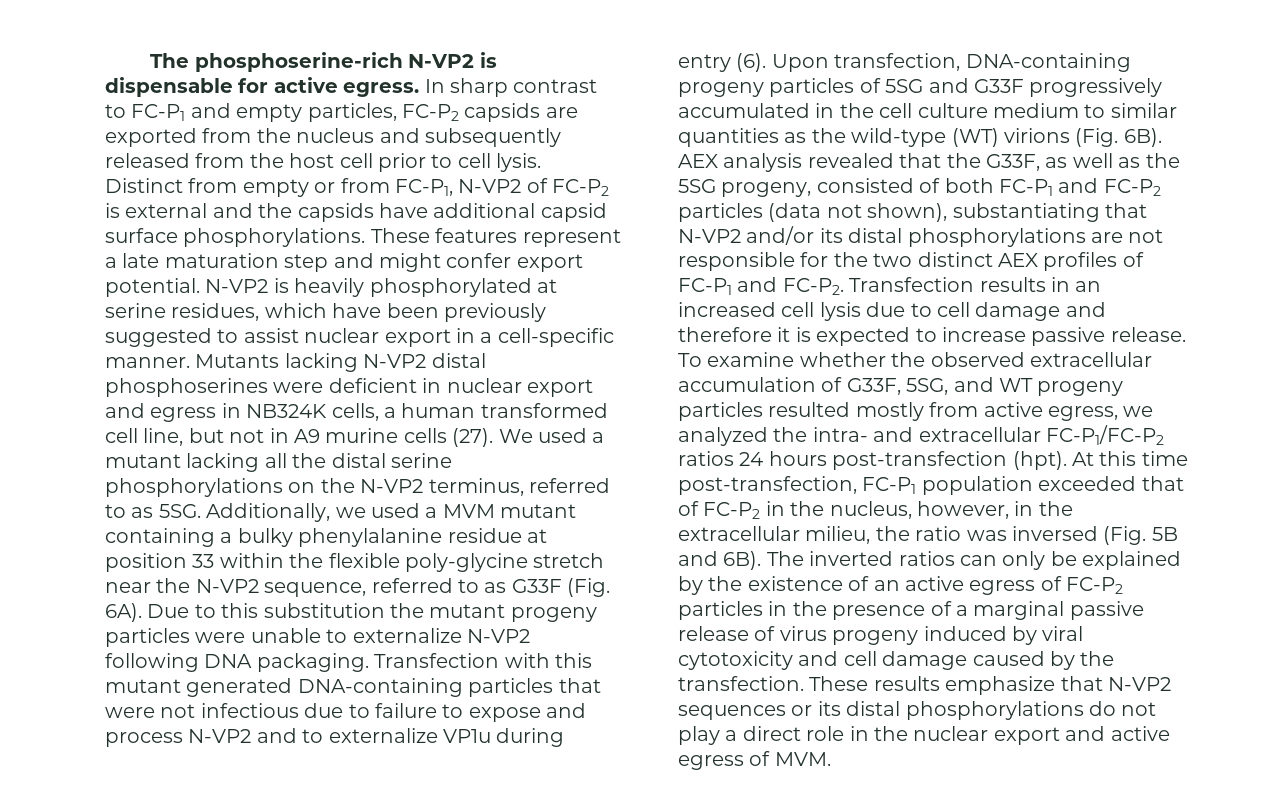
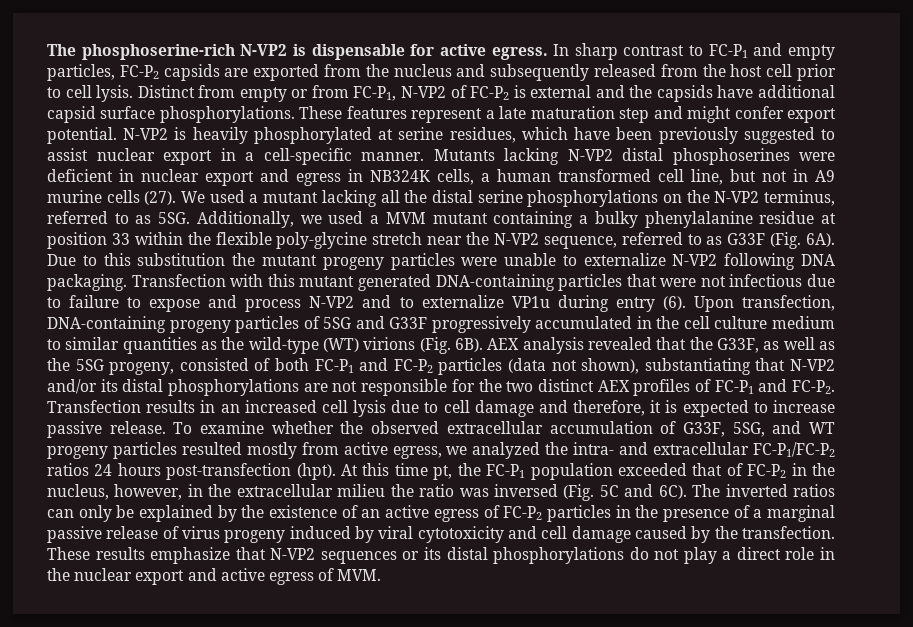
- Transfection results in an increased cell lysis due to cell damage and therefore it is expected to increase passive release.
+ Transfection results in an increased cell lysis due to cell damage and therefore, it is expected to increase passive release.
- At this time post-transfection, FC-P1 population exceeded that of FC-P2 in the nucleus, however, in the extracellular milieu, the ratio was inversed (Fig. 5B and 6B).
+ At this time pt, the FC-P1 population exceeded that of FC-P2 in the nucleus, however, in the extracellular milieu the ratio was inversed (Fig. 5C and 6C).

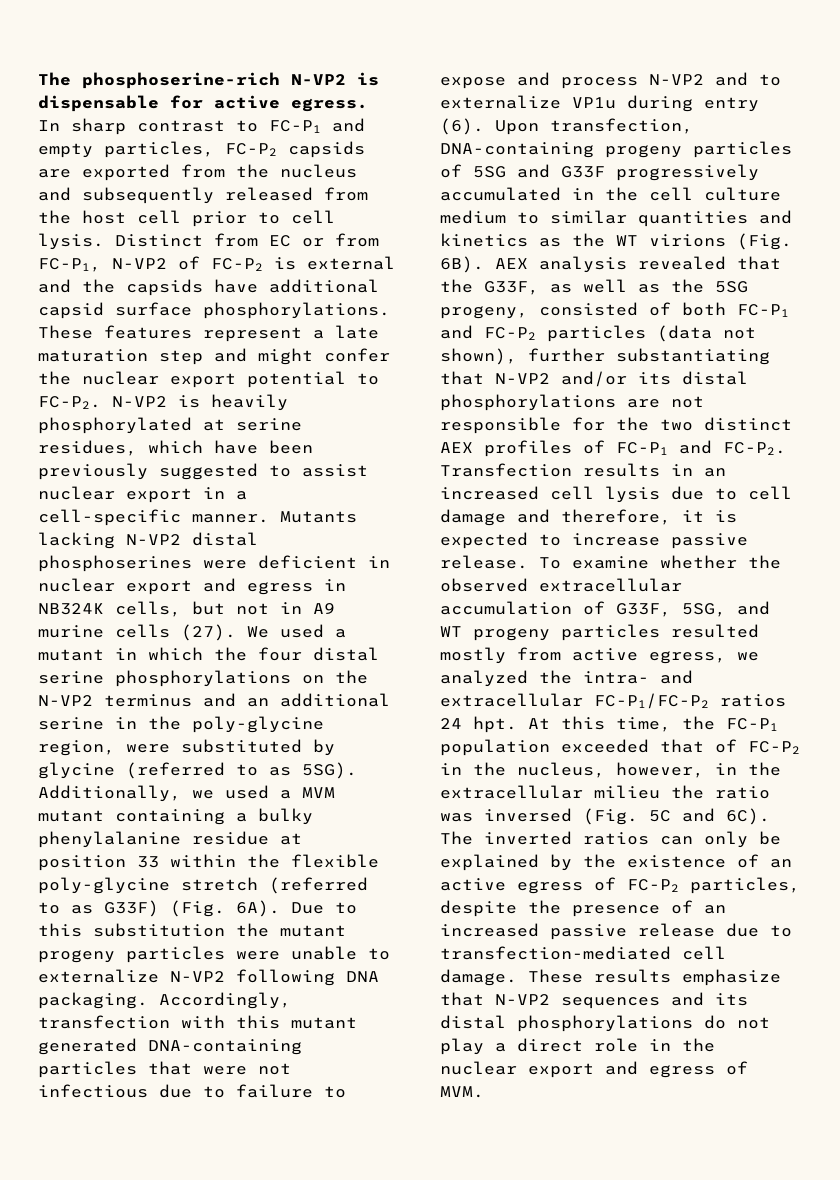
- Distinct from empty or from FC-P1, N-VP2 of FC-P2 is external and the capsids have additional capsid surface phosphorylations.
+ Distinct from EC or from FC-P1, N-VP2 of FC-P2 is external and the capsids have additional capsid surface phosphorylations.
- These features represent a late maturation step and might confer export potential.
+ These features represent a late maturation step and might confer the nuclear export potential to FC-P2.
- Mutants lacking N-VP2 distal phosphoserines were deficient in nuclear export and egress in NB324K cells, a human transformed cell line, but not in A9 murine cells (27).
+ Mutants lacking N-VP2 distal phosphoserines were deficient in nuclear export and egress in NB324K cells, but not in A9 murine cells (27).
- We used a mutant lacking all the distal serine phosphorylations on the N-VP2 terminus, referred to as 5SG.
+ We used a mutant in which the four distal serine phosphorylations on the N-VP2 terminus and an additional serine in the poly-glycine region, were substituted by glycine (referred to as 5SG).
- Additionally, we used a MVM mutant containing a bulky phenylalanine residue at position 33 within the flexible poly-glycine stretch near the N-VP2 sequence, referred to as G33F (Fig. 6A).
+ Additionally, we used a MVM mutant containing a bulky phenylalanine residue at position 33 within the flexible poly-glycine stretch (referred to as G33F) (Fig. 6A).
- Transfection with this mutant generated DNA-containing particles that were not infectious due to failure to expose and process N-VP2 and to externalize VP1u during entry (6).
+ Accordingly, transfection with this mutant generated DNA-containing particles that were not infectious due to failure to expose and process N-VP2 and to externalize VP1u during entry (6).
- Upon transfection, DNA-containing progeny particles of 5SG and G33F progressively accumulated in the cell culture medium to similar quantities as the wild-type (WT) virions (Fig. 6B).
+ Upon transfection, DNA-containing progeny particles of 5SG and G33F progressively accumulated in the cell culture medium to similar quantities and kinetics as the WT virions (Fig. 6B).
- AEX analysis revealed that the G33F, as well as the 5SG progeny, consisted of both FC-P1 and FC-P2 particles (data not shown), substantiating that N-VP2 and/or its distal phosphorylations are not responsible for the two distinct AEX profiles of FC-P1 and FC-P2.
+ AEX analysis revealed that the G33F, as well as the 5SG progeny, consisted of both FC-P1 and FC-P2 particles (data not shown), further substantiating that N-VP2 and/or its distal phosphorylations are not responsible for the two distinct AEX profiles of FC-P1 and FC-P2.
- To examine whether the observed extracellular accumulation of G33F, 5SG, and WT progeny particles resulted mostly from active egress, we analyzed the intra- and extracellular FC-P1/FC-P2 ratios 24 hours post-transfection (hpt). At this time pt, the FC-P1 population exceeded that of FC-P2 in the nucleus, however, in the extracellular milieu the ratio was inversed (Fig. 5C and 6C).
+ To examine whether the observed extracellular accumulation of G33F, 5SG, and WT progeny particles resulted mostly from active egress, we analyzed the intra- and extracellular FC-P1/FC-P2 ratios 24 hpt. At this time, the FC-P1 population exceeded that of FC-P2 in the nucleus, however, in the extracellular milieu the ratio was inversed (Fig. 5C and 6C).
- The inverted ratios can only be explained by the existence of an active egress of FC-P2 particles in the presence of a marginal passive release of virus progeny induced by viral cytotoxicity and cell damage caused by the transfection.
+ The inverted ratios can only be explained by the existence of an active egress of FC-P2 particles, despite the presence of an increased passive release due to transfection-mediated cell damage.
- These results emphasize that N-VP2 sequences or its distal phosphorylations do not play a direct role in the nuclear export and active egress of MVM.
+ These results emphasize that N-VP2 sequences and its distal phosphorylations do not play a direct role in the nuclear export and egress of MVM.

